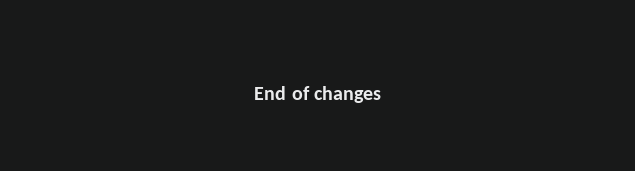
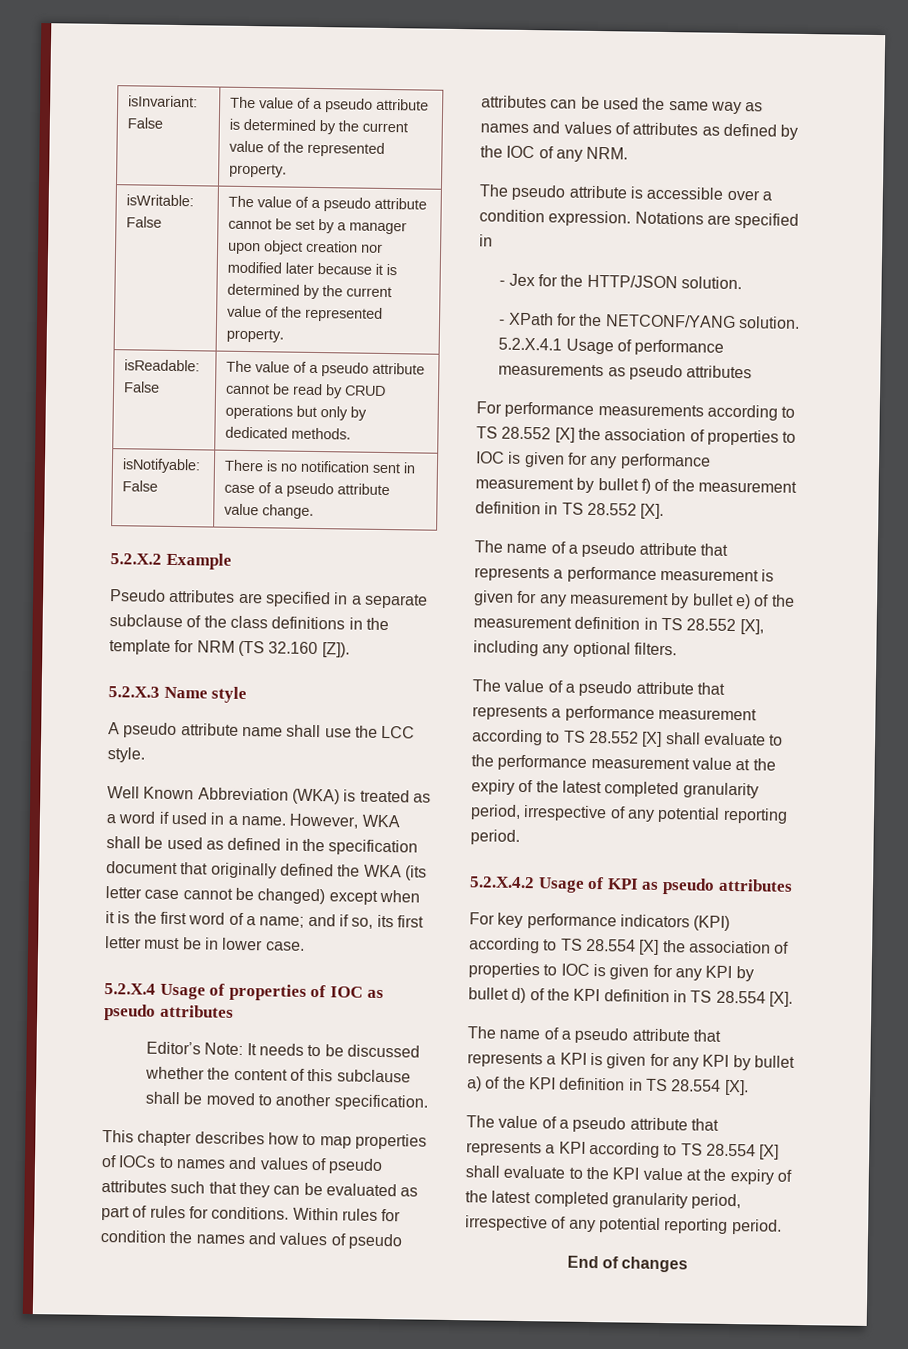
+ isInvariant: False | The value of a pseudo attribute is determined by the current value of the represented property.
+ isWritable: False | The value of a pseudo attribute cannot be set by a manager upon object creation nor modified later because it is determined by the current value of the represented property.
+ isReadable: False | The value of a pseudo attribute cannot be read by CRUD operations but only by dedicated methods.
+ isNotifyable: False | There is no notification sent in case of a pseudo attribute value change.
+ 5.2.X.2 Example
+ Pseudo attributes are specified in a separate subclause of the class definitions in the template for NRM (TS 32.160 [Z]).
+ 5.2.X.3 Name style
+ A pseudo attribute name shall use the LCC style.
+ Well Known Abbreviation (WKA) is treated as a word if used in a name. However, WKA shall be used as defined in the specification document that originally defined the WKA (its letter case cannot be changed) except when it is the first word of a name; and if so, its first letter must be in lower case.
+ 5.2.X.4 Usage of properties of IOC as pseudo attributes
+ Editor’s Note: It needs to be discussed whether the content of this subclause shall be moved to another specification.
+ This chapter describes how to map properties of IOCs to names and values of pseudo attributes such that they can be evaluated as part of rules for conditions. Within rules for condition the names and values of pseudo attributes can be used the same way as names and values of attributes as defined by the IOC of any NRM.
+ The pseudo attribute is accessible over a condition expression. Notations are specified in
+ - Jex for the HTTP/JSON solution.
+ - XPath for the NETCONF/YANG solution. 5.2.X.4.1 Usage of performance measurements as pseudo attributes
+ For performance measurements according to TS 28.552 [X] the association of properties to IOC is given for any performance measurement by bullet f) of the measurement definition in TS 28.552 [X].
+ The name of a pseudo attribute that represents a performance measurement is given for any measurement by bullet e) of the measurement definition in TS 28.552 [X], including any optional filters.
+ The value of a pseudo attribute that represents a performance measurement according to TS 28.552 [X] shall evaluate to the performance measurement value at the expiry of the latest completed granularity period, irrespective of any potential reporting period.
+ 5.2.X.4.2 Usage of KPI as pseudo attributes
+ For key performance indicators (KPI) according to TS 28.554 [X] the association of properties to IOC is given for any KPI by bullet d) of the KPI definition in TS 28.554 [X].
+ The name of a pseudo attribute that represents a KPI is given for any KPI by bullet a) of the KPI definition in TS 28.554 [X].
+ The value of a pseudo attribute that represents a KPI according to TS 28.554 [X] shall evaluate to the KPI value at the expiry of the latest completed granularity period, irrespective of any potential reporting period.

